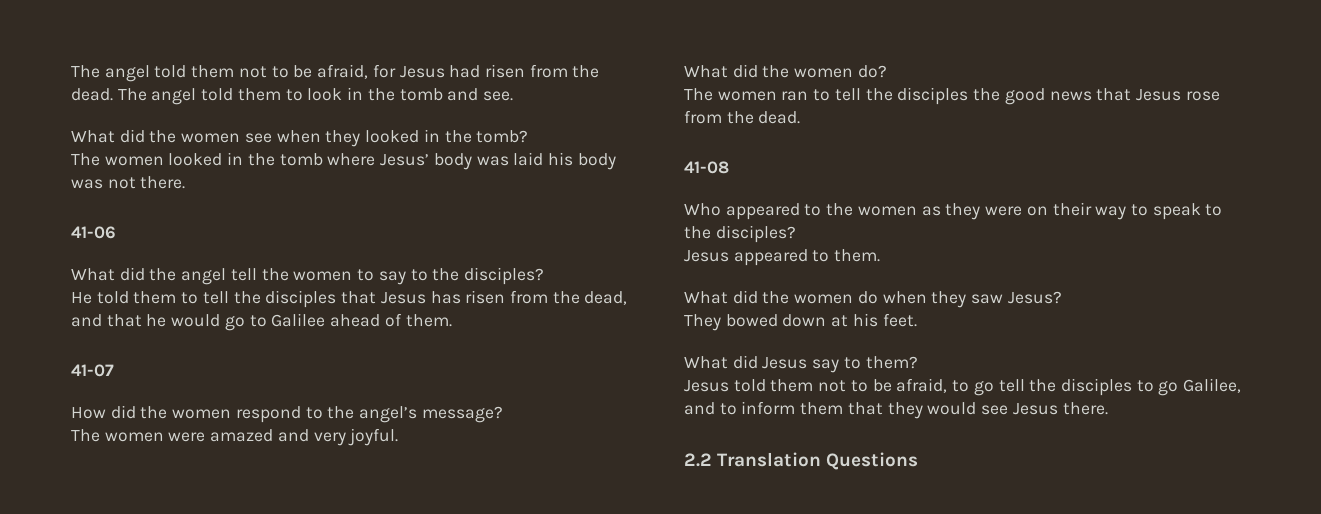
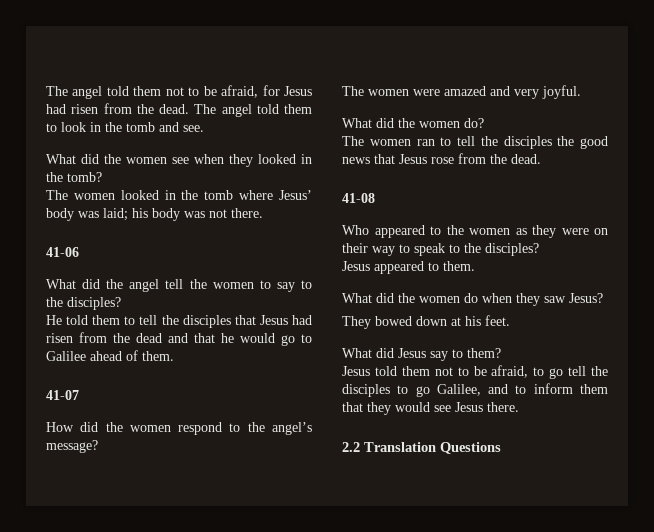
- The women looked in the tomb where Jesus’ body was laid his body was not there.
+ The women looked in the tomb where Jesus’ body was laid; his body was not there.
- He told them to tell the disciples that Jesus has risen from the dead, and that he would go to Galilee ahead of them.
+ He told them to tell the disciples that Jesus had risen from the dead and that he would go to Galilee ahead of them.

